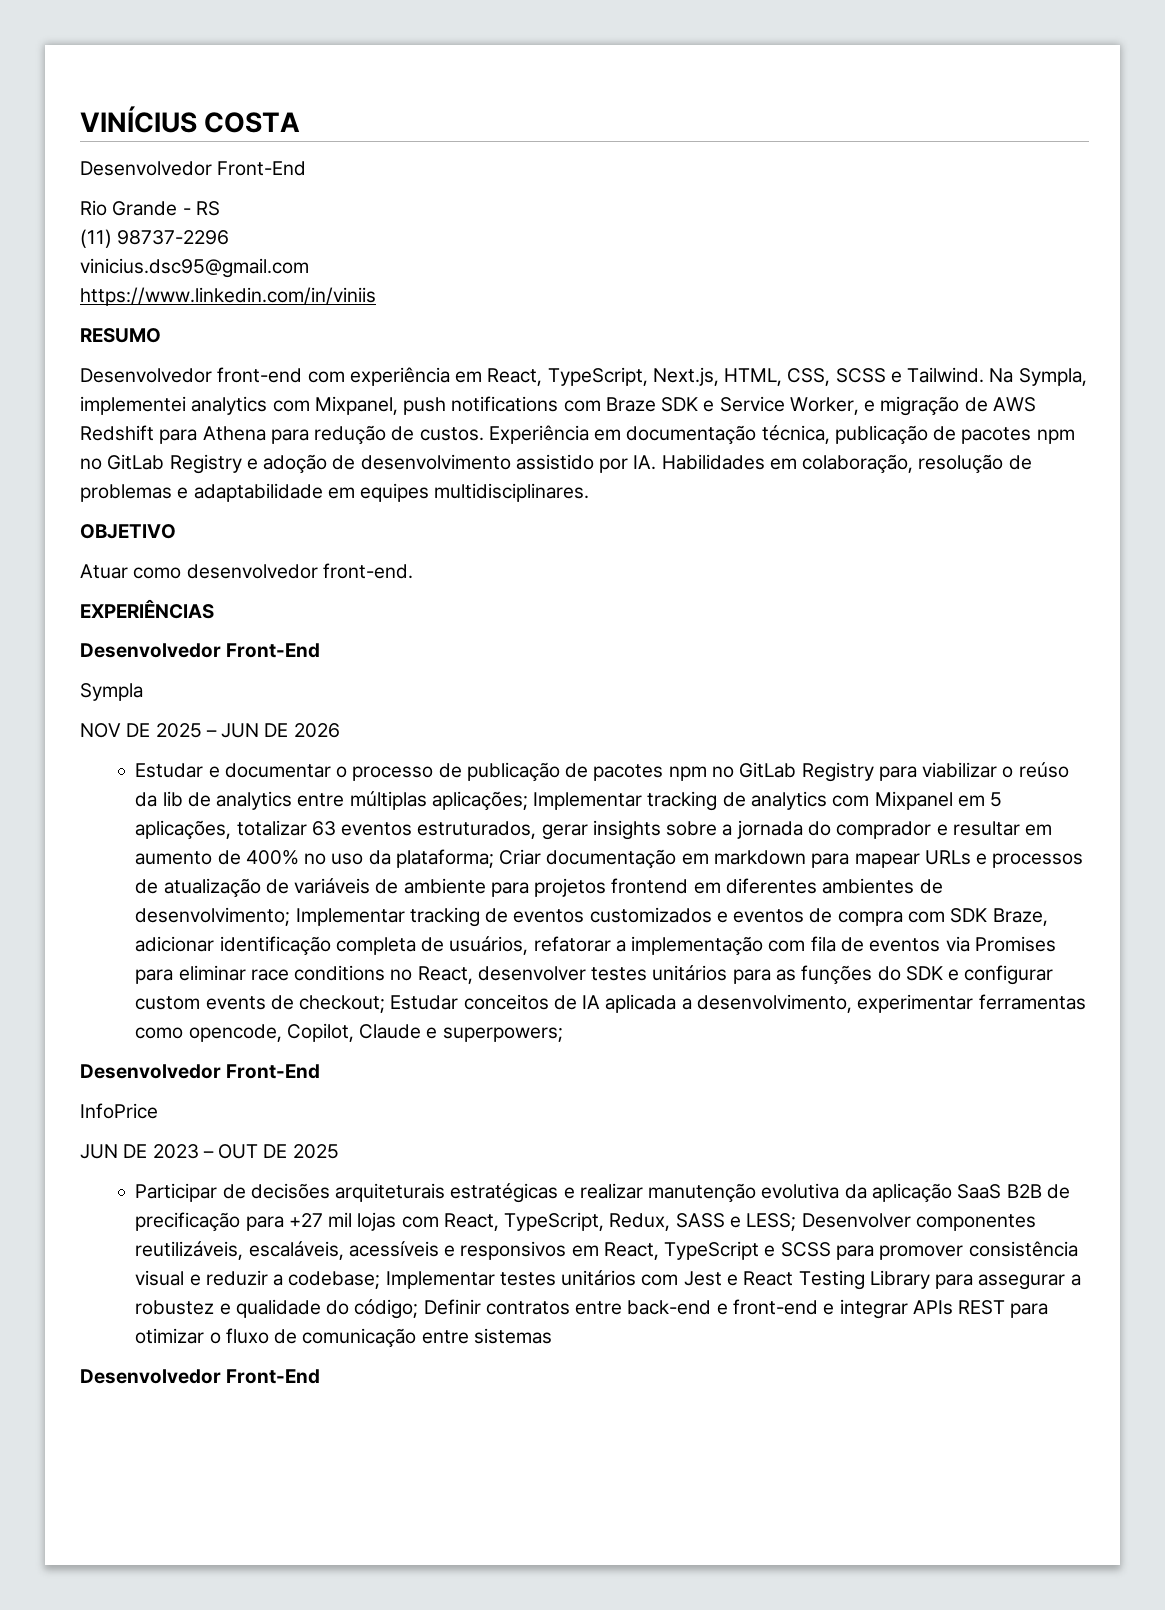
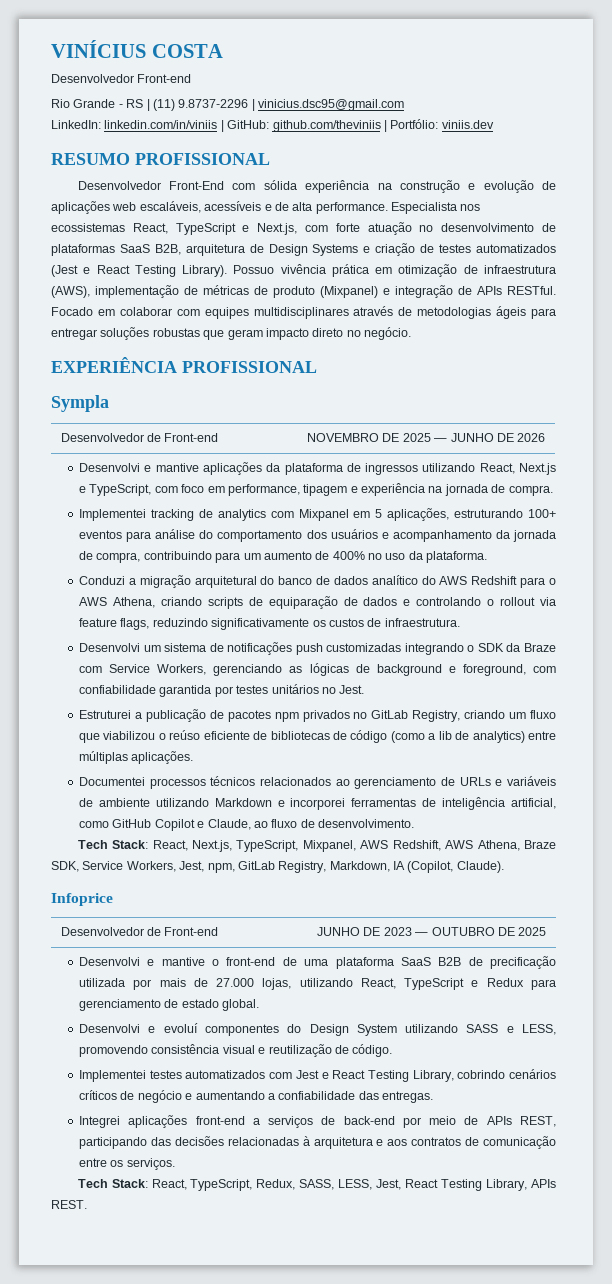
  VINÍCIUS COSTA
- Desenvolvedor Front-End
+ Desenvolvedor Front-end
- Rio Grande - RS
- (11) 98737-2296
- vinicius.dsc95@gmail.com
- https://www.linkedin.com/in/viniis
- RESUMO
- Desenvolvedor front-end com experiência em React, TypeScript, Next.js, HTML, CSS, SCSS e Tailwind. Na Sympla, implementei analytics com Mixpanel, push notifications com Braze SDK e Service Worker, e migração de AWS Redshift para Athena para redução de custos. Experiência em documentação técnica, publicação de pacotes npm no GitLab Registry e adoção de desenvolvimento assistido por IA. Habilidades em colaboração, resolução de problemas e adaptabilidade em equipes multidisciplinares.
- OBJETIVO
- Atuar como desenvolvedor front-end.
- EXPERIÊNCIAS
- Desenvolvedor Front-End
+ Rio Grande - RS | (11) 9.8737-2296 | vinicius.dsc95@gmail.com
+ LinkedIn: linkedin.com/in/viniis | GitHub: github.com/theviniis | Portfólio: viniis.dev
+ RESUMO PROFISSIONAL
+ Desenvolvedor Front-End com sólida experiência na construção e evolução de aplicações web escaláveis, acessíveis e de alta performance. Especialista nos ecossistemas React, TypeScript e Next.js, com forte atuação no desenvolvimento de plataformas SaaS B2B, arquitetura de Design Systems e criação de testes automatizados (Jest e React Testing Library). Possuo vivência prática em otimização de infraestrutura (AWS), implementação de métricas de produto (Mixpanel) e integração de APIs RESTful. Focado em colaborar com equipes multidisciplinares através de metodologias ágeis para entregar soluções robustas que geram impacto direto no negócio.
+ EXPERIÊNCIA PROFISSIONAL
  Sympla
- NOV DE 2025 – JUN DE 2026
- Estudar e documentar o processo de publicação de pacotes npm no GitLab Registry para viabilizar o reúso da lib de analytics entre múltiplas aplicações; Implementar tracking de analytics com Mixpanel em 5 aplicações, totalizar 63 eventos estruturados, gerar insights sobre a jornada do comprador e resultar em aumento de 400% no uso da plataforma; Criar documentação em markdown para mapear URLs e processos de atualização de variáveis de ambiente para projetos frontend em diferentes ambientes de desenvolvimento; Implementar tracking de eventos customizados e eventos de compra com SDK Braze, adicionar identificação completa de usuários, refatorar a implementação com fila de eventos via Promises para eliminar race conditions no React, desenvolver testes unitários para as funções do SDK e configurar custom events de checkout; Estudar conceitos de IA aplicada a desenvolvimento, experimentar ferramentas como opencode, Copilot, Claude e superpowers;
- Desenvolvedor Front-End
- InfoPrice
- JUN DE 2023 – OUT DE 2025
- Participar de decisões arquiteturais estratégicas e realizar manutenção evolutiva da aplicação SaaS B2B de precificação para +27 mil lojas com React, TypeScript, Redux, SASS e LESS; Desenvolver componentes reutilizáveis, escaláveis, acessíveis e responsivos em React, TypeScript e SCSS para promover consistência visual e reduzir a codebase; Implementar testes unitários com Jest e React Testing Library para assegurar a robustez e qualidade do código; Definir contratos entre back-end e front-end e integrar APIs REST para otimizar o fluxo de comunicação entre sistemas
- Desenvolvedor Front-End
+ Desenvolvedor de Front-end | NOVEMBRO DE 2025 — JUNHO DE 2026
+ Desenvolvi e mantive aplicações da plataforma de ingressos utilizando React, Next.js e TypeScript, com foco em performance, tipagem e experiência na jornada de compra.
+ Implementei tracking de analytics com Mixpanel em 5 aplicações, estruturando 100+ eventos para análise do comportamento dos usuários e acompanhamento da jornada de compra, contribuindo para um aumento de 400% no uso da plataforma.
+ Conduzi a migração arquitetural do banco de dados analítico do AWS Redshift para o AWS Athena, criando scripts de equiparação de dados e controlando o rollout via feature flags, reduzindo significativamente os custos de infraestrutura.
+ Desenvolvi um sistema de notificações push customizadas integrando o SDK da Braze com Service Workers, gerenciando as lógicas de background e foreground, com confiabilidade garantida por testes unitários no Jest.
+ Estruturei a publicação de pacotes npm privados no GitLab Registry, criando um fluxo que viabilizou o reúso eficiente de bibliotecas de código (como a lib de analytics) entre múltiplas aplicações.
+ Documentei processos técnicos relacionados ao gerenciamento de URLs e variáveis de ambiente utilizando Markdown e incorporei ferramentas de inteligência artificial, como GitHub Copilot e Claude, ao fluxo de desenvolvimento.
+ Tech Stack: React, Next.js, TypeScript, Mixpanel, AWS Redshift, AWS Athena, Braze SDK, Service Workers, Jest, npm, GitLab Registry, Markdown, IA (Copilot, Claude).
+ Infoprice
+ Desenvolvedor de Front-end | JUNHO DE 2023 — OUTUBRO DE 2025
+ Desenvolvi e mantive o front-end de uma plataforma SaaS B2B de precificação utilizada por mais de 27.000 lojas, utilizando React, TypeScript e Redux para gerenciamento de estado global.
+ Desenvolvi e evoluí componentes do Design System utilizando SASS e LESS, promovendo consistência visual e reutilização de código.
+ Implementei testes automatizados com Jest e React Testing Library, cobrindo cenários críticos de negócio e aumentando a confiabilidade das entregas.
+ Integrei aplicações front-end a serviços de back-end por meio de APIs REST, participando das decisões relacionadas à arquitetura e aos contratos de comunicação entre os serviços.
+ Tech Stack: React, TypeScript, Redux, SASS, LESS, Jest, React Testing Library, APIs REST.

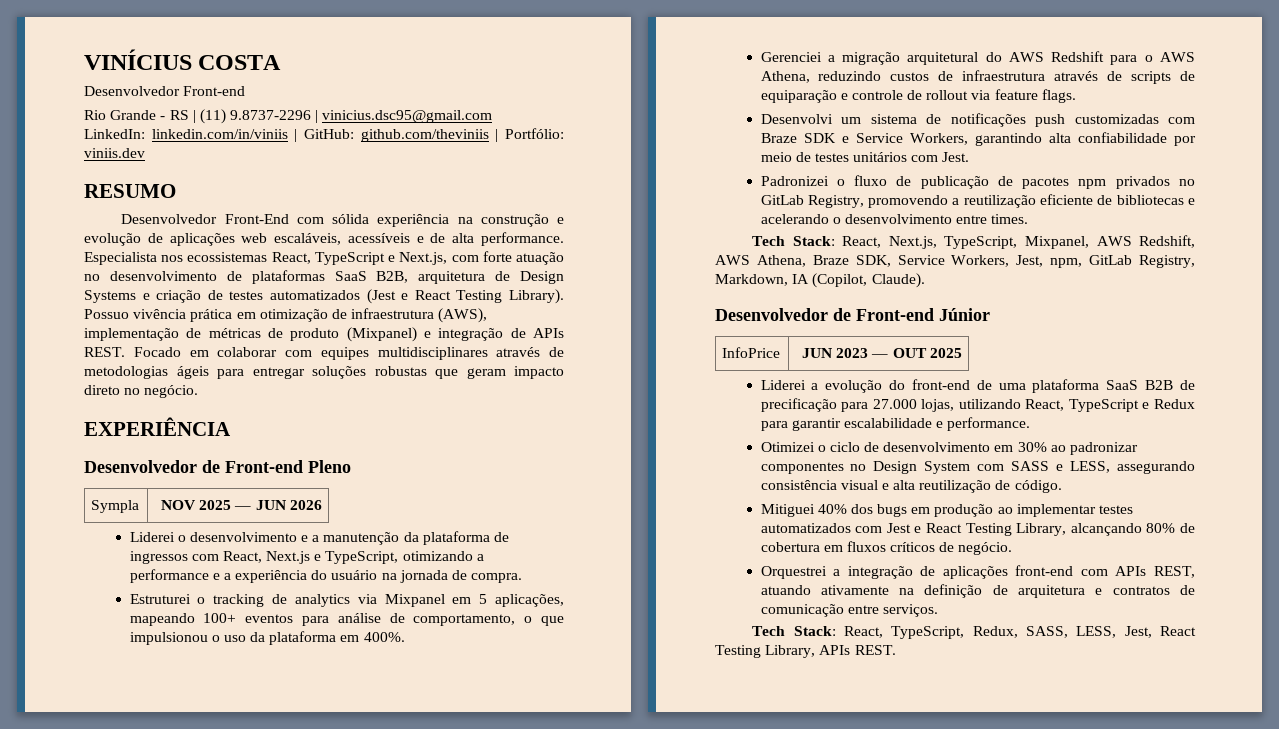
- RESUMO PROFISSIONAL
+ RESUMO
- Possuo vivência prática em otimização de infraestrutura (AWS), implementação de métricas de produto (Mixpanel) e integração de APIs RESTful.
+ Possuo vivência prática em otimização de infraestrutura (AWS), implementação de métricas de produto (Mixpanel) e integração de APIs REST.
- EXPERIÊNCIA PROFISSIONAL
- Sympla
- Desenvolvedor de Front-end | NOVEMBRO DE 2025 — JUNHO DE 2026
- Desenvolvi e mantive aplicações da plataforma de ingressos utilizando React, Next.js e TypeScript, com foco em performance, tipagem e experiência na jornada de compra.
+ EXPERIÊNCIA
+ Desenvolvedor de Front-end Pleno
+ Sympla | NOV 2025 — JUN 2026
+ Liderei o desenvolvimento e a manutenção da plataforma de ingressos com React, Next.js e TypeScript, otimizando a performance e a experiência do usuário na jornada de compra.
- Implementei tracking de analytics com Mixpanel em 5 aplicações, estruturando 100+ eventos para análise do comportamento dos usuários e acompanhamento da jornada de compra, contribuindo para um aumento de 400% no uso da plataforma.
- Conduzi a migração arquitetural do banco de dados analítico do AWS Redshift para o AWS Athena, criando scripts de equiparação de dados e controlando o rollout via feature flags, reduzindo significativamente os custos de infraestrutura.
+ Estruturei o tracking de analytics via Mixpanel em 5 aplicações, mapeando 100+ eventos para análise de comportamento, o que impulsionou o uso da plataforma em 400%.
+ Gerenciei a migração arquitetural do AWS Redshift para o AWS Athena, reduzindo custos de infraestrutura através de scripts de equiparação e controle de rollout via feature flags.
- Desenvolvi um sistema de notificações push customizadas integrando o SDK da Braze com Service Workers, gerenciando as lógicas de background e foreground, com confiabilidade garantida por testes unitários no Jest.
+ Desenvolvi um sistema de notificações push customizadas com Braze SDK e Service Workers, garantindo alta confiabilidade por meio de testes unitários com Jest.
- Estruturei a publicação de pacotes npm privados no GitLab Registry, criando um fluxo que viabilizou o reúso eficiente de bibliotecas de código (como a lib de analytics) entre múltiplas aplicações.
- Documentei processos técnicos relacionados ao gerenciamento de URLs e variáveis de ambiente utilizando Markdown e incorporei ferramentas de inteligência artificial, como GitHub Copilot e Claude, ao fluxo de desenvolvimento.
+ Padronizei o fluxo de publicação de pacotes npm privados no GitLab Registry, promovendo a reutilização eficiente de bibliotecas e acelerando o desenvolvimento entre times.
- Infoprice
- Desenvolvedor de Front-end | JUNHO DE 2023 — OUTUBRO DE 2025
- Desenvolvi e mantive o front-end de uma plataforma SaaS B2B de precificação utilizada por mais de 27.000 lojas, utilizando React, TypeScript e Redux para gerenciamento de estado global.
- Desenvolvi e evoluí componentes do Design System utilizando SASS e LESS, promovendo consistência visual e reutilização de código.
+ Desenvolvedor de Front-end Júnior
+ InfoPrice | JUN 2023 — OUT 2025
+ Liderei a evolução do front-end de uma plataforma SaaS B2B de precificação para 27.000 lojas, utilizando React, TypeScript e Redux para garantir escalabilidade e performance.
+ Otimizei o ciclo de desenvolvimento em 30% ao padronizar componentes no Design System com SASS e LESS, assegurando consistência visual e alta reutilização de código.
- Implementei testes automatizados com Jest e React Testing Library, cobrindo cenários críticos de negócio e aumentando a confiabilidade das entregas.
- Integrei aplicações front-end a serviços de back-end por meio de APIs REST, participando das decisões relacionadas à arquitetura e aos contratos de comunicação entre os serviços.
+ Mitiguei 40% dos bugs em produção ao implementar testes automatizados com Jest e React Testing Library, alcançando 80% de cobertura em fluxos críticos de negócio.
+ Orquestrei a integração de aplicações front-end com APIs REST, atuando ativamente na definição de arquitetura e contratos de comunicação entre serviços.

